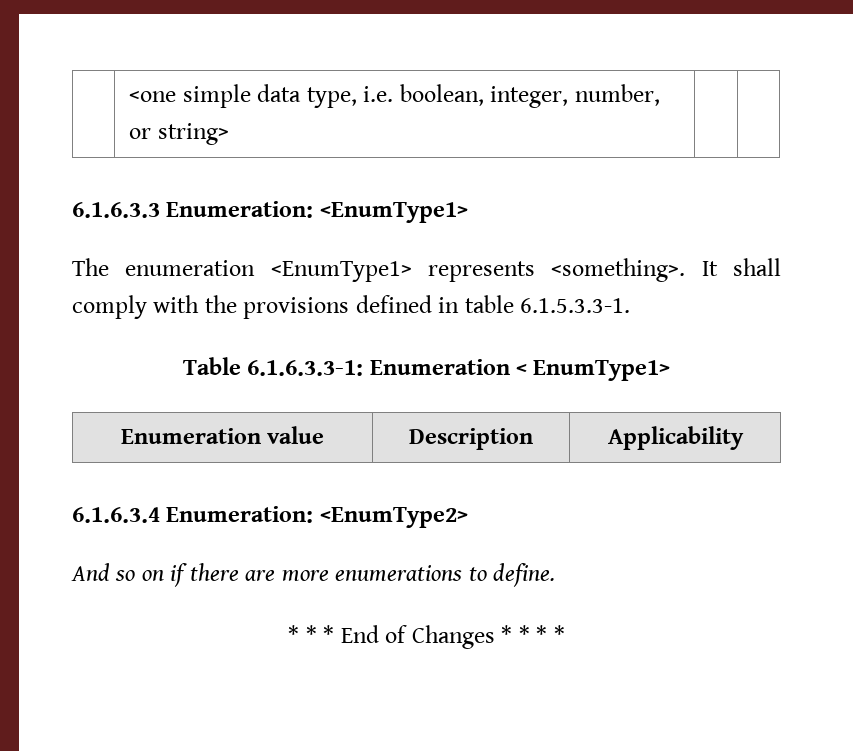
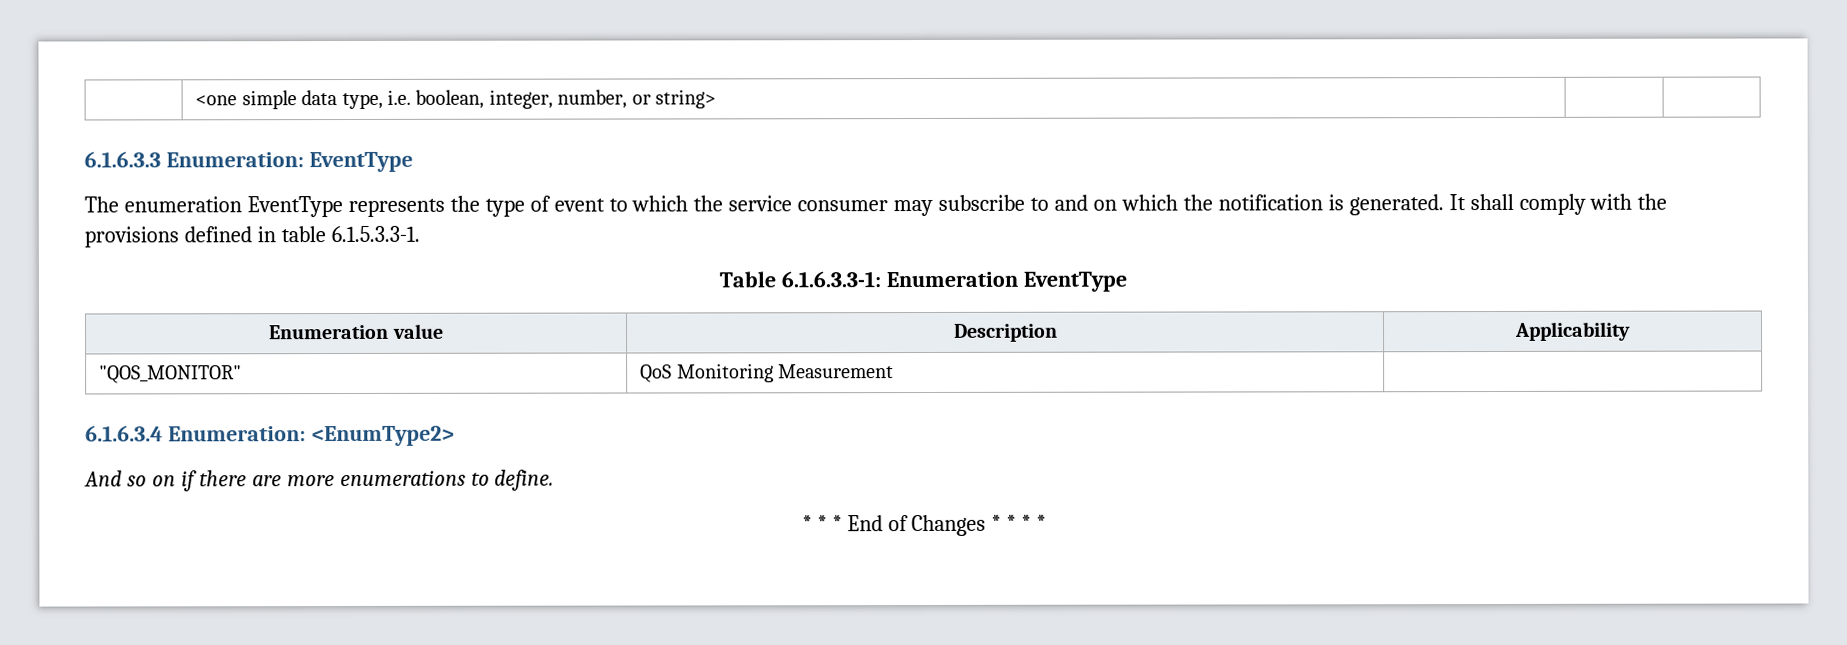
- 6.1.6.3.3 Enumeration: <EnumType1>
+ 6.1.6.3.3 Enumeration: EventType
- The enumeration <EnumType1> represents <something>.
+ The enumeration EventType represents the type of event to which the service consumer may subscribe to and on which the notification is generated.
- Table 6.1.6.3.3-1: Enumeration < EnumType1>
+ Table 6.1.6.3.3-1: Enumeration EventType
+ "QOS_MONITOR" | QoS Monitoring Measurement |

